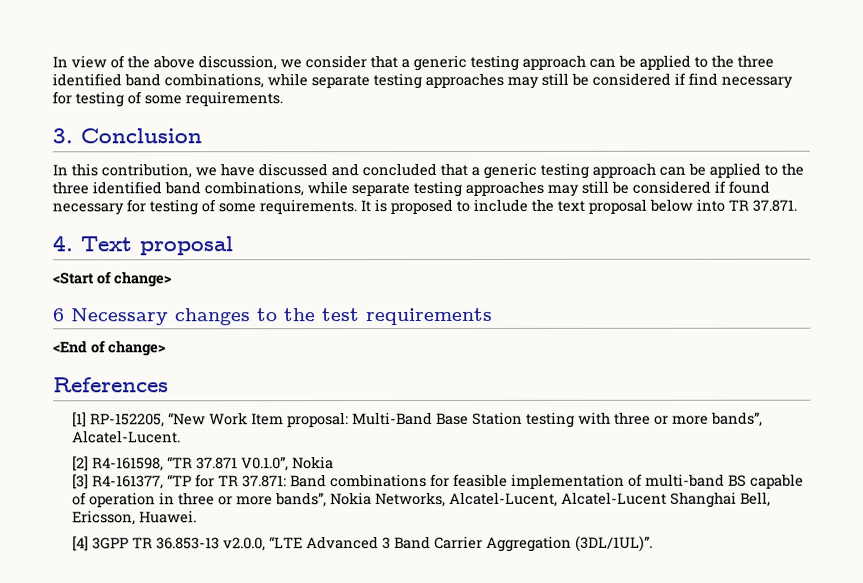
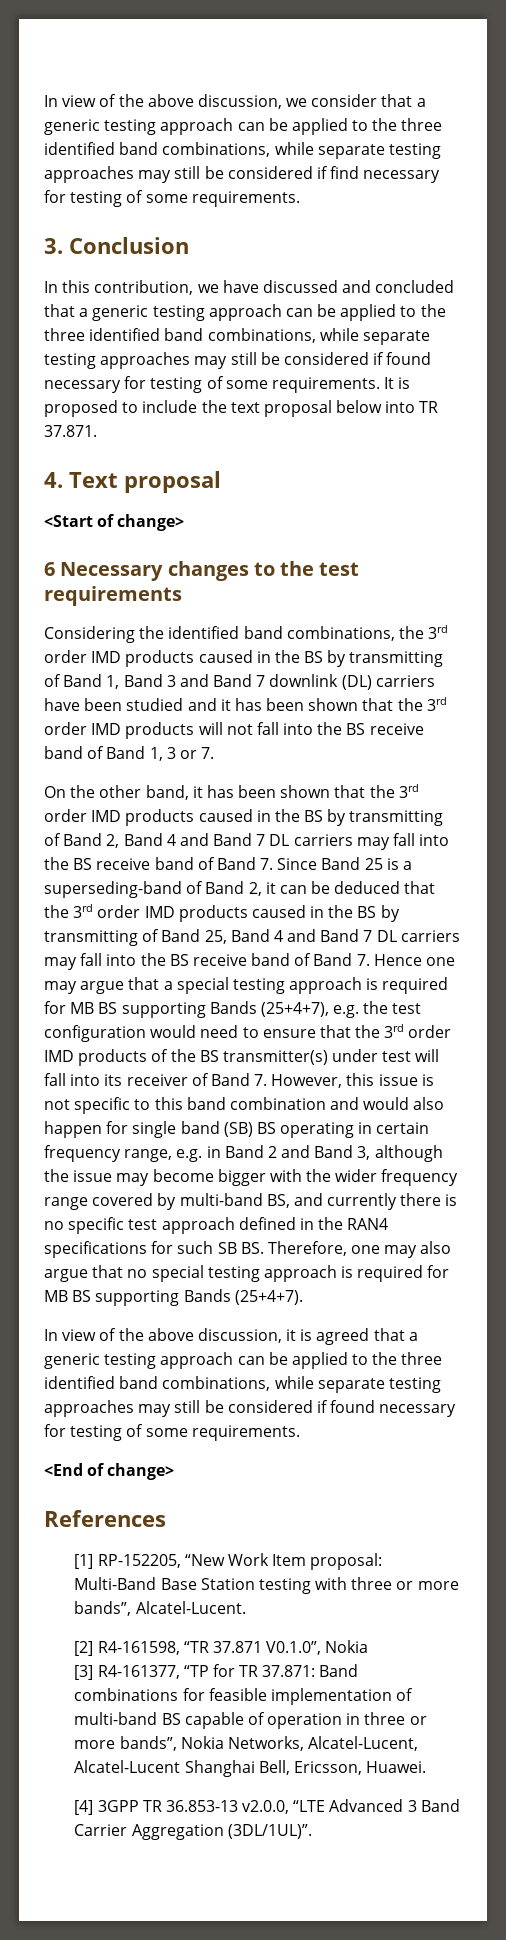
+ Considering the identified band combinations, the 3rd order IMD products caused in the BS by transmitting of Band 1, Band 3 and Band 7 downlink (DL) carriers have been studied and it has been shown that the 3rd order IMD products will not fall into the BS receive band of Band 1, 3 or 7.
+ On the other band, it has been shown that the 3rd order IMD products caused in the BS by transmitting of Band 2, Band 4 and Band 7 DL carriers may fall into the BS receive band of Band 7. Since Band 25 is a superseding-band of Band 2, it can be deduced that the 3rd order IMD products caused in the BS by transmitting of Band 25, Band 4 and Band 7 DL carriers may fall into the BS receive band of Band 7. Hence one may argue that a special testing approach is required for MB BS supporting Bands (25+4+7), e.g. the test configuration would need to ensure that the 3rd order IMD products of the BS transmitter(s) under test will fall into its receiver of Band 7. However, this issue is not specific to this band combination and would also happen for single band (SB) BS operating in certain frequency range, e.g. in Band 2 and Band 3, although the issue may become bigger with the wider frequency range covered by multi-band BS, and currently there is no specific test approach defined in the RAN4 specifications for such SB BS. Therefore, one may also argue that no special testing approach is required for MB BS supporting Bands (25+4+7).
+ In view of the above discussion, it is agreed that a generic testing approach can be applied to the three identified band combinations, while separate testing approaches may still be considered if found necessary for testing of some requirements.

